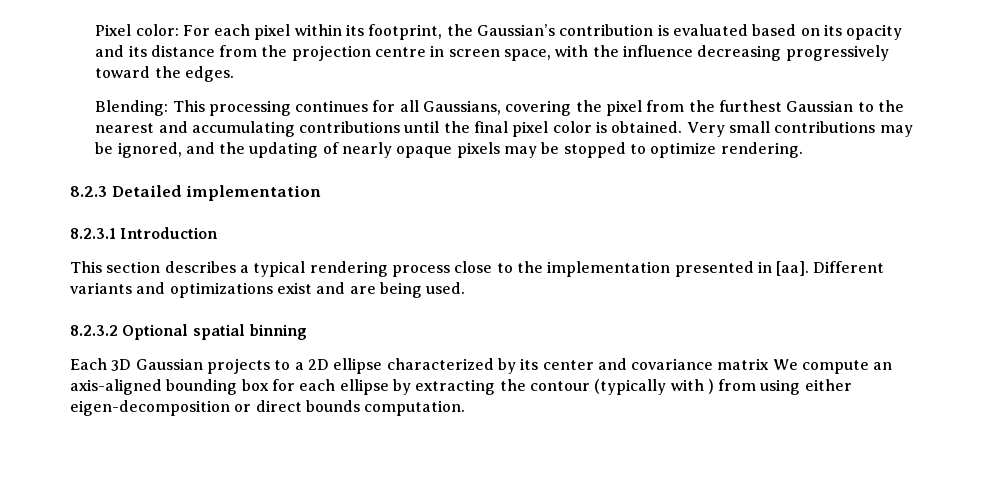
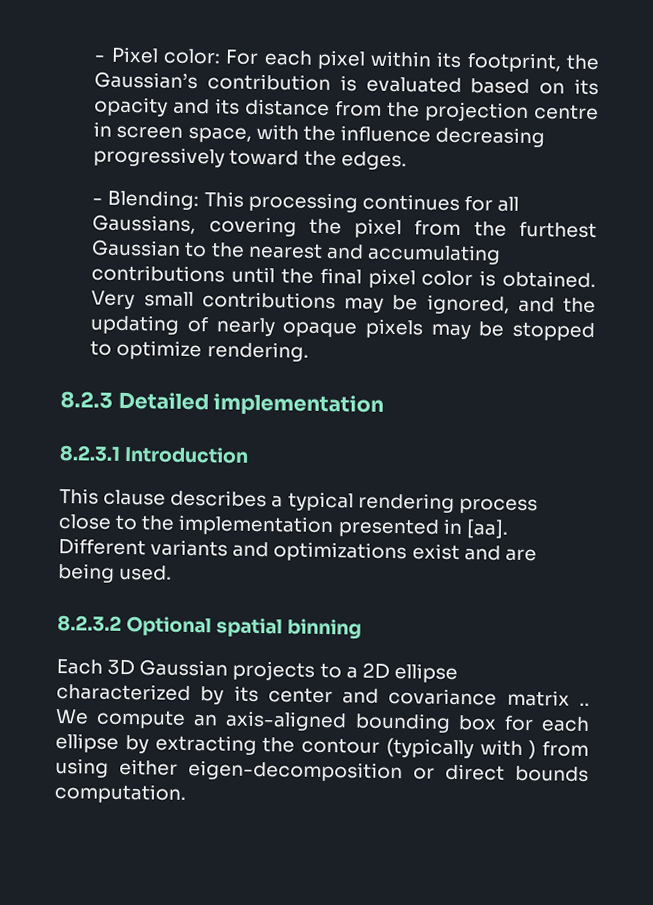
- Pixel color: For each pixel within its footprint, the Gaussian’s contribution is evaluated based on its opacity and its distance from the projection centre in screen space, with the influence decreasing progressively toward the edges.
+ - Pixel color: For each pixel within its footprint, the Gaussian’s contribution is evaluated based on its opacity and its distance from the projection centre in screen space, with the influence decreasing progressively toward the edges.
- Blending: This processing continues for all Gaussians, covering the pixel from the furthest Gaussian to the nearest and accumulating contributions until the final pixel color is obtained.
+ - Blending: This processing continues for all Gaussians, covering the pixel from the furthest Gaussian to the nearest and accumulating contributions until the final pixel color is obtained.
- This section describes a typical rendering process close to the implementation presented in [aa].
+ This clause describes a typical rendering process close to the implementation presented in [aa].
- Each 3D Gaussian projects to a 2D ellipse characterized by its center and covariance matrix We compute an axis-aligned bounding box for each ellipse by extracting the contour (typically with ) from using either eigen-decomposition or direct bounds computation.
+ Each 3D Gaussian projects to a 2D ellipse characterized by its center and covariance matrix .. We compute an axis-aligned bounding box for each ellipse by extracting the contour (typically with ) from using either eigen-decomposition or direct bounds computation.

